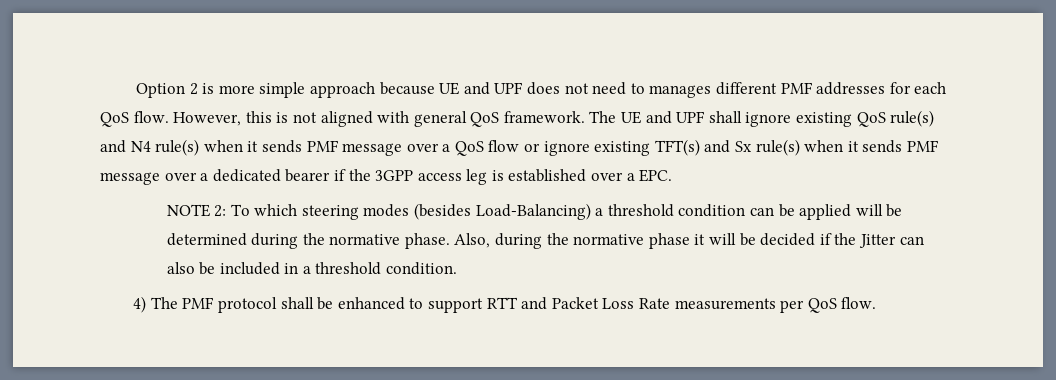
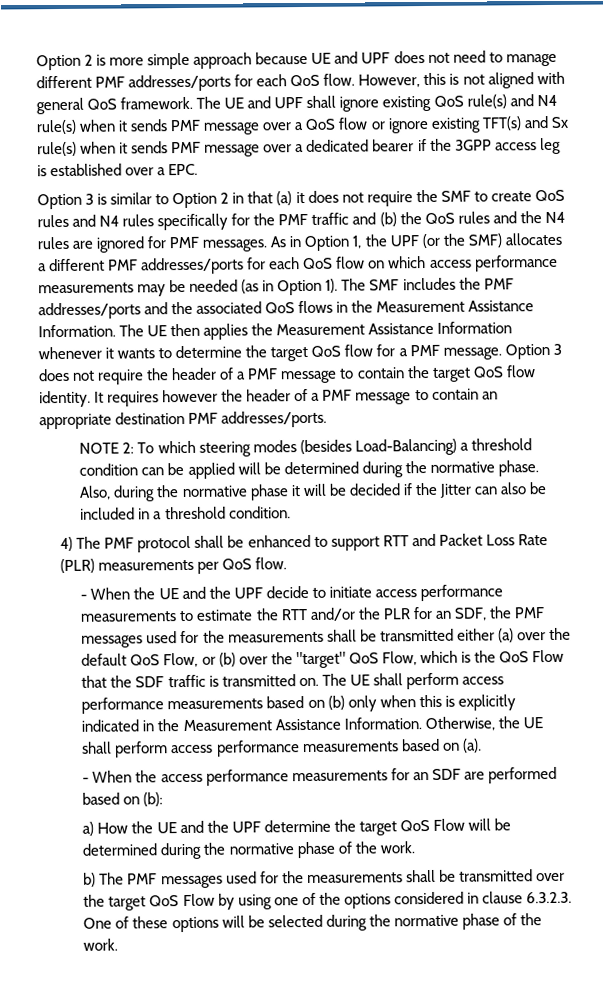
- Option 2 is more simple approach because UE and UPF does not need to manages different PMF addresses for each QoS flow.
+ Option 2 is more simple approach because UE and UPF does not need to manage different PMF addresses/ports for each QoS flow.
+ Option 3 is similar to Option 2 in that (a) it does not require the SMF to create QoS rules and N4 rules specifically for the PMF traffic and (b) the QoS rules and the N4 rules are ignored for PMF messages. As in Option 1, the UPF (or the SMF) allocates a different PMF addresses/ports for each QoS flow on which access performance measurements may be needed (as in Option 1). The SMF includes the PMF addresses/ports and the associated QoS flows in the Measurement Assistance Information. The UE then applies the Measurement Assistance Information whenever it wants to determine the target QoS flow for a PMF message. Option 3 does not require the header of a PMF message to contain the target QoS flow identity. It requires however the header of a PMF message to contain an appropriate destination PMF addresses/ports.
- 4) The PMF protocol shall be enhanced to support RTT and Packet Loss Rate measurements per QoS flow.
+ 4) The PMF protocol shall be enhanced to support RTT and Packet Loss Rate (PLR) measurements per QoS flow.
+ - When the UE and the UPF decide to initiate access performance measurements to estimate the RTT and/or the PLR for an SDF, the PMF messages used for the measurements shall be transmitted either (a) over the default QoS Flow, or (b) over the "target" QoS Flow, which is the QoS Flow that the SDF traffic is transmitted on. The UE shall perform access performance measurements based on (b) only when this is explicitly indicated in the Measurement Assistance Information. Otherwise, the UE shall perform access performance measurements based on (a).
+ - When the access performance measurements for an SDF are performed based on (b):
+ a) How the UE and the UPF determine the target QoS Flow will be determined during the normative phase of the work.
+ b) The PMF messages used for the measurements shall be transmitted over the target QoS Flow by using one of the options considered in clause 6.3.2.3. One of these options will be selected during the normative phase of the work.

